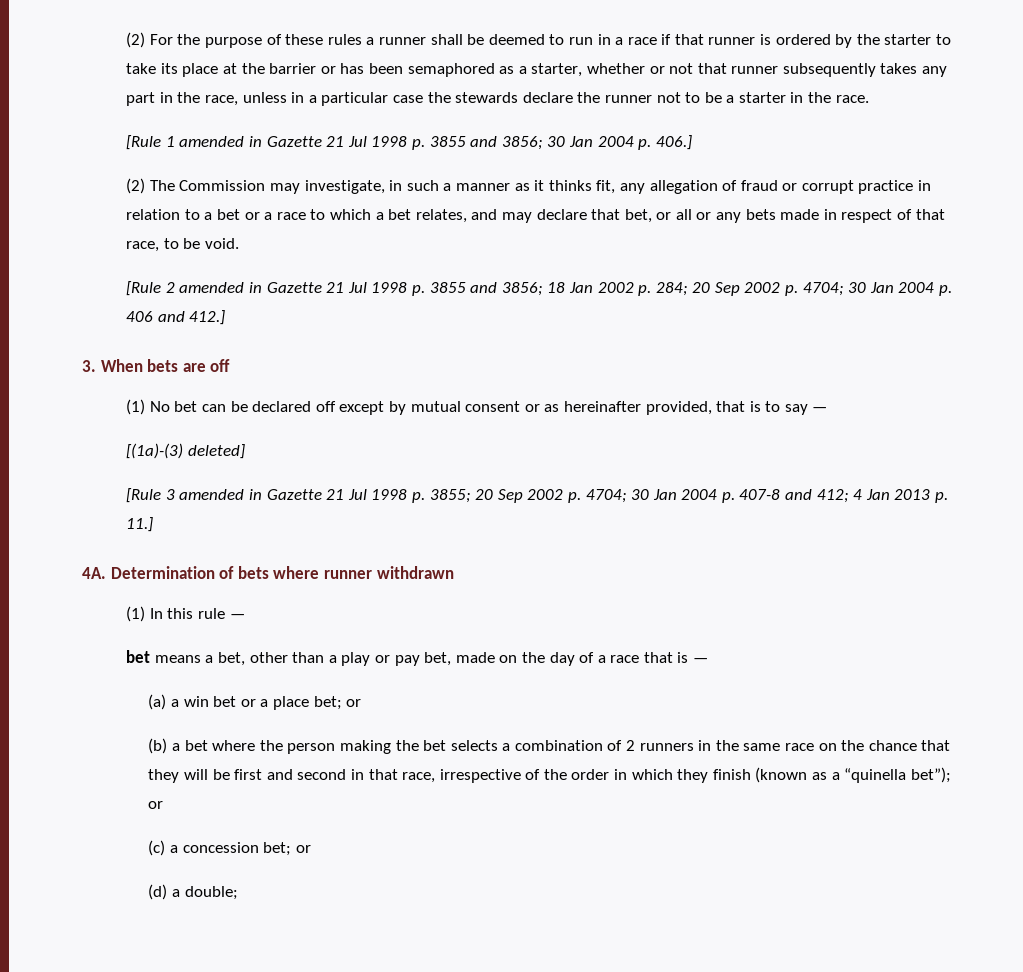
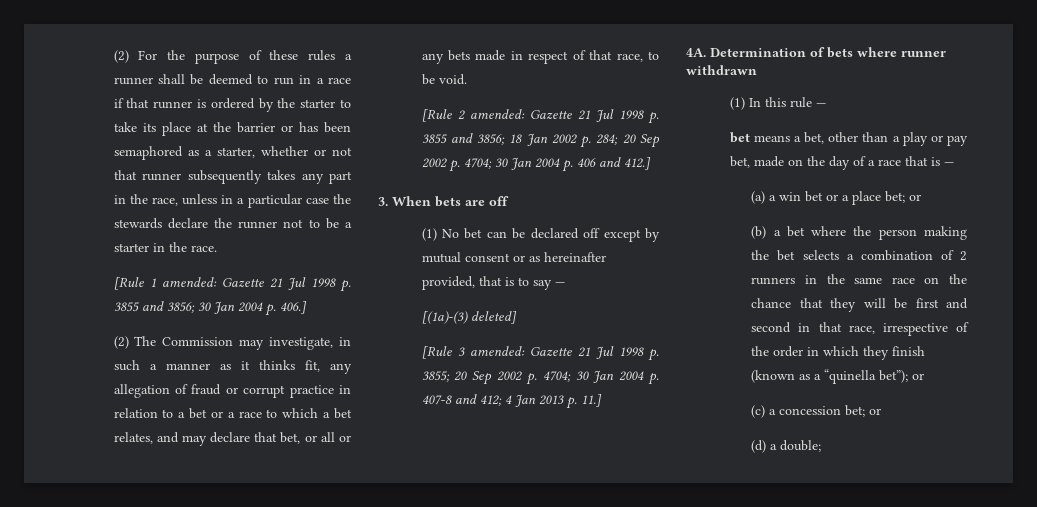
- [Rule 1 amended in Gazette 21 Jul 1998 p. 3855 and 3856; 30 Jan 2004 p. 406.]
+ [Rule 1 amended: Gazette 21 Jul 1998 p. 3855 and 3856; 30 Jan 2004 p. 406.]
- [Rule 2 amended in Gazette 21 Jul 1998 p. 3855 and 3856; 18 Jan 2002 p. 284; 20 Sep 2002 p. 4704; 30 Jan 2004 p. 406 and 412.]
+ [Rule 2 amended: Gazette 21 Jul 1998 p. 3855 and 3856; 18 Jan 2002 p. 284; 20 Sep 2002 p. 4704; 30 Jan 2004 p. 406 and 412.]
- [Rule 3 amended in Gazette 21 Jul 1998 p. 3855; 20 Sep 2002 p. 4704; 30 Jan 2004 p. 407-8 and 412; 4 Jan 2013 p. 11.]
+ [Rule 3 amended: Gazette 21 Jul 1998 p. 3855; 20 Sep 2002 p. 4704; 30 Jan 2004 p. 407-8 and 412; 4 Jan 2013 p. 11.]

